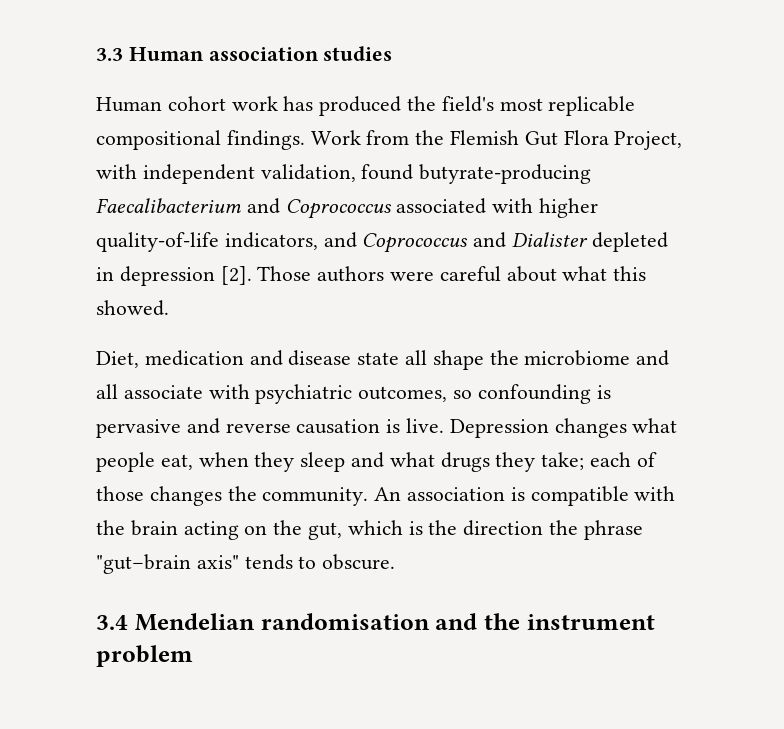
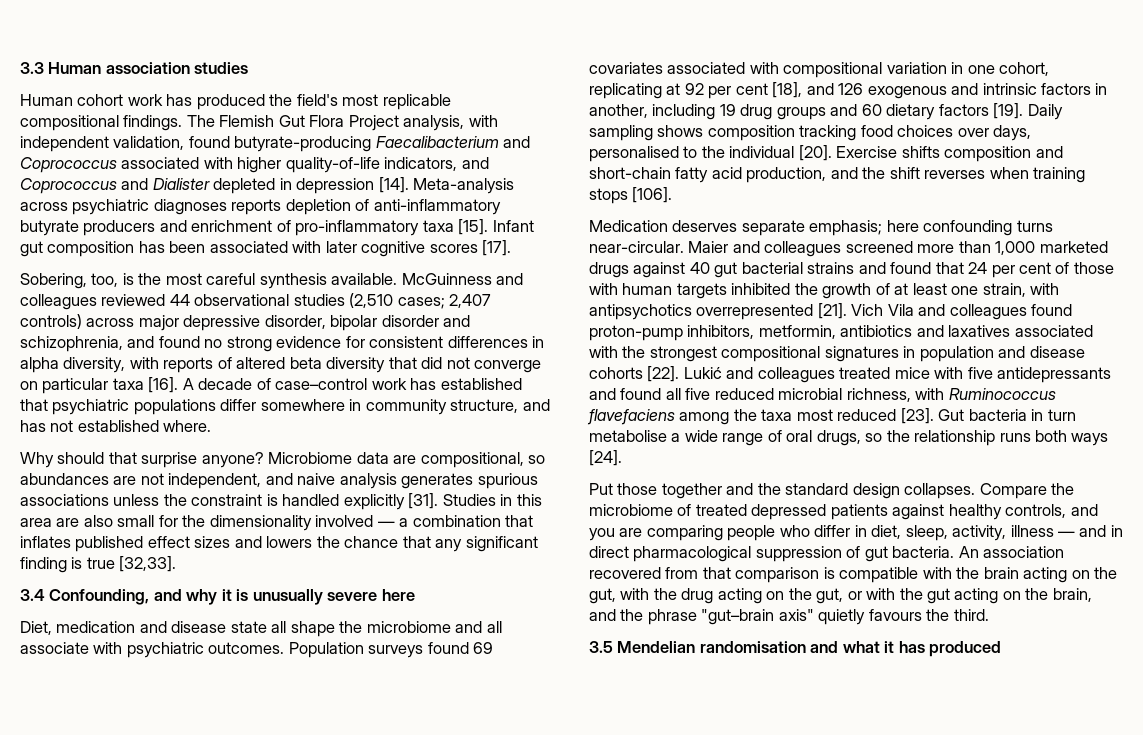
- Work from the Flemish Gut Flora Project, with independent validation, found butyrate-producing Faecalibacterium and Coprococcus associated with higher quality-of-life indicators, and Coprococcus and Dialister depleted in depression [2]. Those authors were careful about what this showed.
+ The Flemish Gut Flora Project analysis, with independent validation, found butyrate-producing Faecalibacterium and Coprococcus associated with higher quality-of-life indicators, and Coprococcus and Dialister depleted in depression [14]. Meta-analysis across psychiatric diagnoses reports depletion of anti-inflammatory butyrate producers and enrichment of pro-inflammatory taxa [15]. Infant gut composition has been associated with later cognitive scores [17].
+ Sobering, too, is the most careful synthesis available. McGuinness and colleagues reviewed 44 observational studies (2,510 cases; 2,407 controls) across major depressive disorder, bipolar disorder and schizophrenia, and found no strong evidence for consistent differences in alpha diversity, with reports of altered beta diversity that did not converge on particular taxa [16]. A decade of case–control work has established that psychiatric populations differ somewhere in community structure, and has not established where.
+ Why should that surprise anyone? Microbiome data are compositional, so abundances are not independent, and naive analysis generates spurious associations unless the constraint is handled explicitly [31]. Studies in this area are also small for the dimensionality involved — a combination that inflates published effect sizes and lowers the chance that any significant finding is true [32,33].
+ 3.4 Confounding, and why it is unusually severe here
- Diet, medication and disease state all shape the microbiome and all associate with psychiatric outcomes, so confounding is pervasive and reverse causation is live. Depression changes what people eat, when they sleep and what drugs they take; each of those changes the community. An association is compatible with the brain acting on the gut, which is the direction the phrase "gut–brain axis" tends to obscure.
- 3.4 Mendelian randomisation and the instrument problem
+ Diet, medication and disease state all shape the microbiome and all associate with psychiatric outcomes. Population surveys found 69 covariates associated with compositional variation in one cohort, replicating at 92 per cent [18], and 126 exogenous and intrinsic factors in another, including 19 drug groups and 60 dietary factors [19]. Daily sampling shows composition tracking food choices over days, personalised to the individual [20]. Exercise shifts composition and short-chain fatty acid production, and the shift reverses when training stops [106].
+ Medication deserves separate emphasis; here confounding turns near-circular. Maier and colleagues screened more than 1,000 marketed drugs against 40 gut bacterial strains and found that 24 per cent of those with human targets inhibited the growth of at least one strain, with antipsychotics overrepresented [21]. Vich Vila and colleagues found proton-pump inhibitors, metformin, antibiotics and laxatives associated with the strongest compositional signatures in population and disease cohorts [22]. Lukić and colleagues treated mice with five antidepressants and found all five reduced microbial richness, with Ruminococcus flavefaciens among the taxa most reduced [23]. Gut bacteria in turn metabolise a wide range of oral drugs, so the relationship runs both ways [24].
+ Put those together and the standard design collapses. Compare the microbiome of treated depressed patients against healthy controls, and you are comparing people who differ in diet, sleep, activity, illness — and in direct pharmacological suppression of gut bacteria. An association recovered from that comparison is compatible with the brain acting on the gut, with the drug acting on the gut, or with the gut acting on the brain, and the phrase "gut–brain axis" quietly favours the third.
+ 3.5 Mendelian randomisation and what it has produced

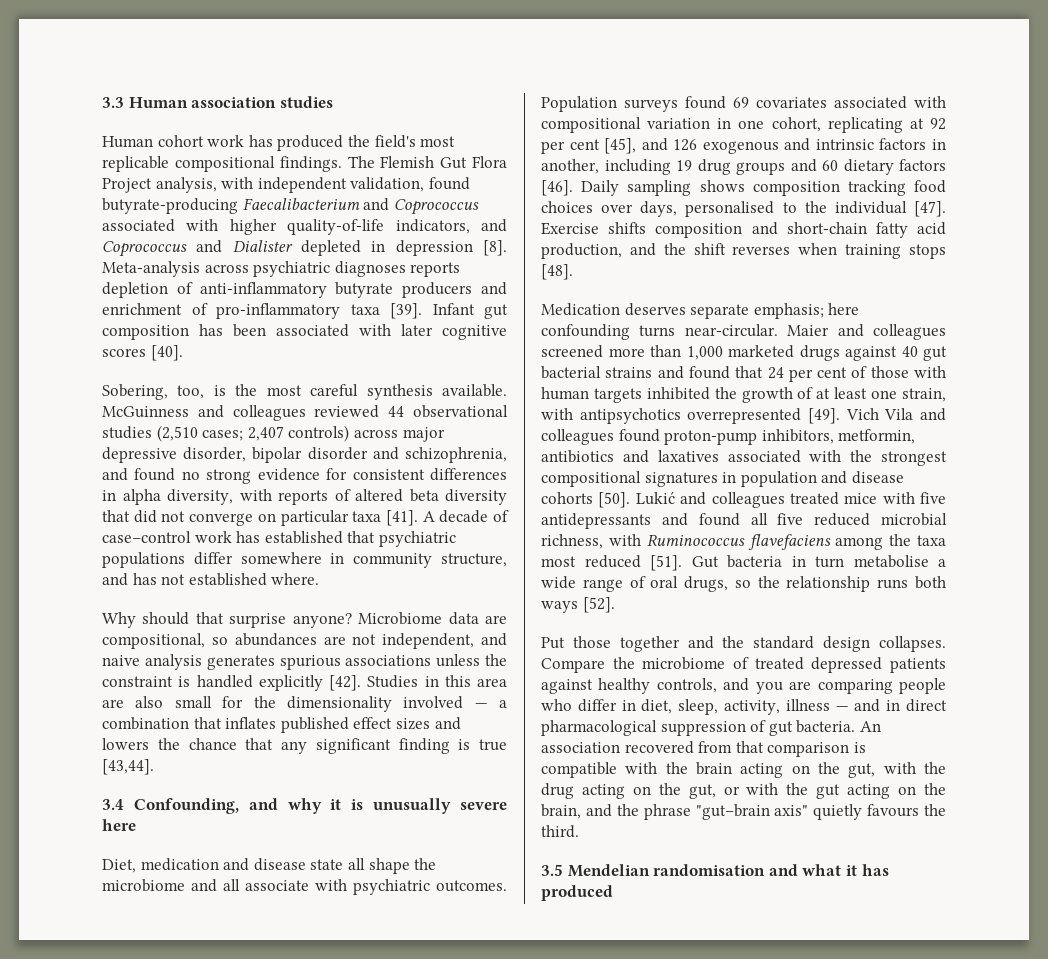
- The Flemish Gut Flora Project analysis, with independent validation, found butyrate-producing Faecalibacterium and Coprococcus associated with higher quality-of-life indicators, and Coprococcus and Dialister depleted in depression [14].
+ The Flemish Gut Flora Project analysis, with independent validation, found butyrate-producing Faecalibacterium and Coprococcus associated with higher quality-of-life indicators, and Coprococcus and Dialister depleted in depression [8].
- Meta-analysis across psychiatric diagnoses reports depletion of anti-inflammatory butyrate producers and enrichment of pro-inflammatory taxa [15].
+ Meta-analysis across psychiatric diagnoses reports depletion of anti-inflammatory butyrate producers and enrichment of pro-inflammatory taxa [39].
- Infant gut composition has been associated with later cognitive scores [17].
+ Infant gut composition has been associated with later cognitive scores [40].
- McGuinness and colleagues reviewed 44 observational studies (2,510 cases; 2,407 controls) across major depressive disorder, bipolar disorder and schizophrenia, and found no strong evidence for consistent differences in alpha diversity, with reports of altered beta diversity that did not converge on particular taxa [16].
+ McGuinness and colleagues reviewed 44 observational studies (2,510 cases; 2,407 controls) across major depressive disorder, bipolar disorder and schizophrenia, and found no strong evidence for consistent differences in alpha diversity, with reports of altered beta diversity that did not converge on particular taxa [41].
- Microbiome data are compositional, so abundances are not independent, and naive analysis generates spurious associations unless the constraint is handled explicitly [31].
+ Microbiome data are compositional, so abundances are not independent, and naive analysis generates spurious associations unless the constraint is handled explicitly [42].
- Studies in this area are also small for the dimensionality involved — a combination that inflates published effect sizes and lowers the chance that any significant finding is true [32,33].
+ Studies in this area are also small for the dimensionality involved — a combination that inflates published effect sizes and lowers the chance that any significant finding is true [43,44].
- Population surveys found 69 covariates associated with compositional variation in one cohort, replicating at 92 per cent [18], and 126 exogenous and intrinsic factors in another, including 19 drug groups and 60 dietary factors [19].
+ Population surveys found 69 covariates associated with compositional variation in one cohort, replicating at 92 per cent [45], and 126 exogenous and intrinsic factors in another, including 19 drug groups and 60 dietary factors [46].
- Daily sampling shows composition tracking food choices over days, personalised to the individual [20].
+ Daily sampling shows composition tracking food choices over days, personalised to the individual [47].
- Exercise shifts composition and short-chain fatty acid production, and the shift reverses when training stops [106].
+ Exercise shifts composition and short-chain fatty acid production, and the shift reverses when training stops [48].
- Maier and colleagues screened more than 1,000 marketed drugs against 40 gut bacterial strains and found that 24 per cent of those with human targets inhibited the growth of at least one strain, with antipsychotics overrepresented [21].
+ Maier and colleagues screened more than 1,000 marketed drugs against 40 gut bacterial strains and found that 24 per cent of those with human targets inhibited the growth of at least one strain, with antipsychotics overrepresented [49].
- Vich Vila and colleagues found proton-pump inhibitors, metformin, antibiotics and laxatives associated with the strongest compositional signatures in population and disease cohorts [22].
+ Vich Vila and colleagues found proton-pump inhibitors, metformin, antibiotics and laxatives associated with the strongest compositional signatures in population and disease cohorts [50].
- Lukić and colleagues treated mice with five antidepressants and found all five reduced microbial richness, with Ruminococcus flavefaciens among the taxa most reduced [23].
+ Lukić and colleagues treated mice with five antidepressants and found all five reduced microbial richness, with Ruminococcus flavefaciens among the taxa most reduced [51].
- Gut bacteria in turn metabolise a wide range of oral drugs, so the relationship runs both ways [24].
+ Gut bacteria in turn metabolise a wide range of oral drugs, so the relationship runs both ways [52].

